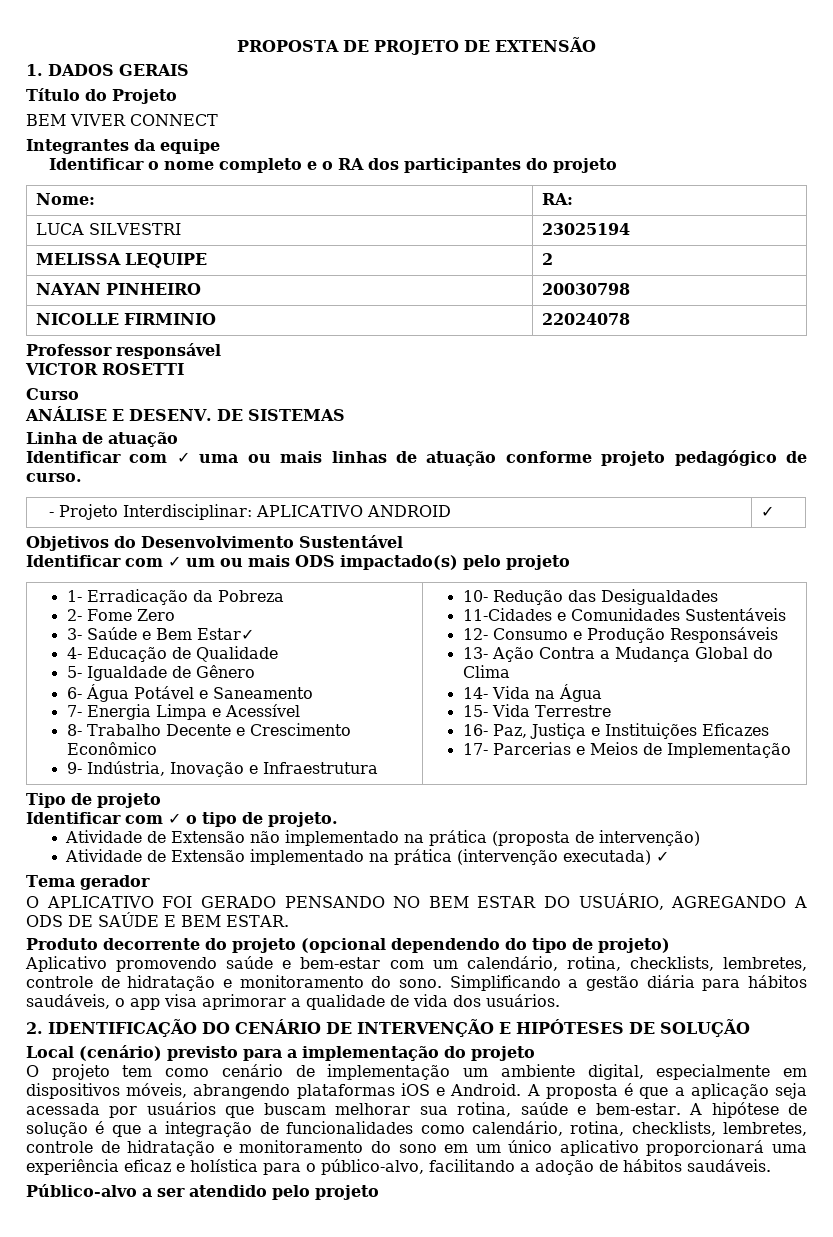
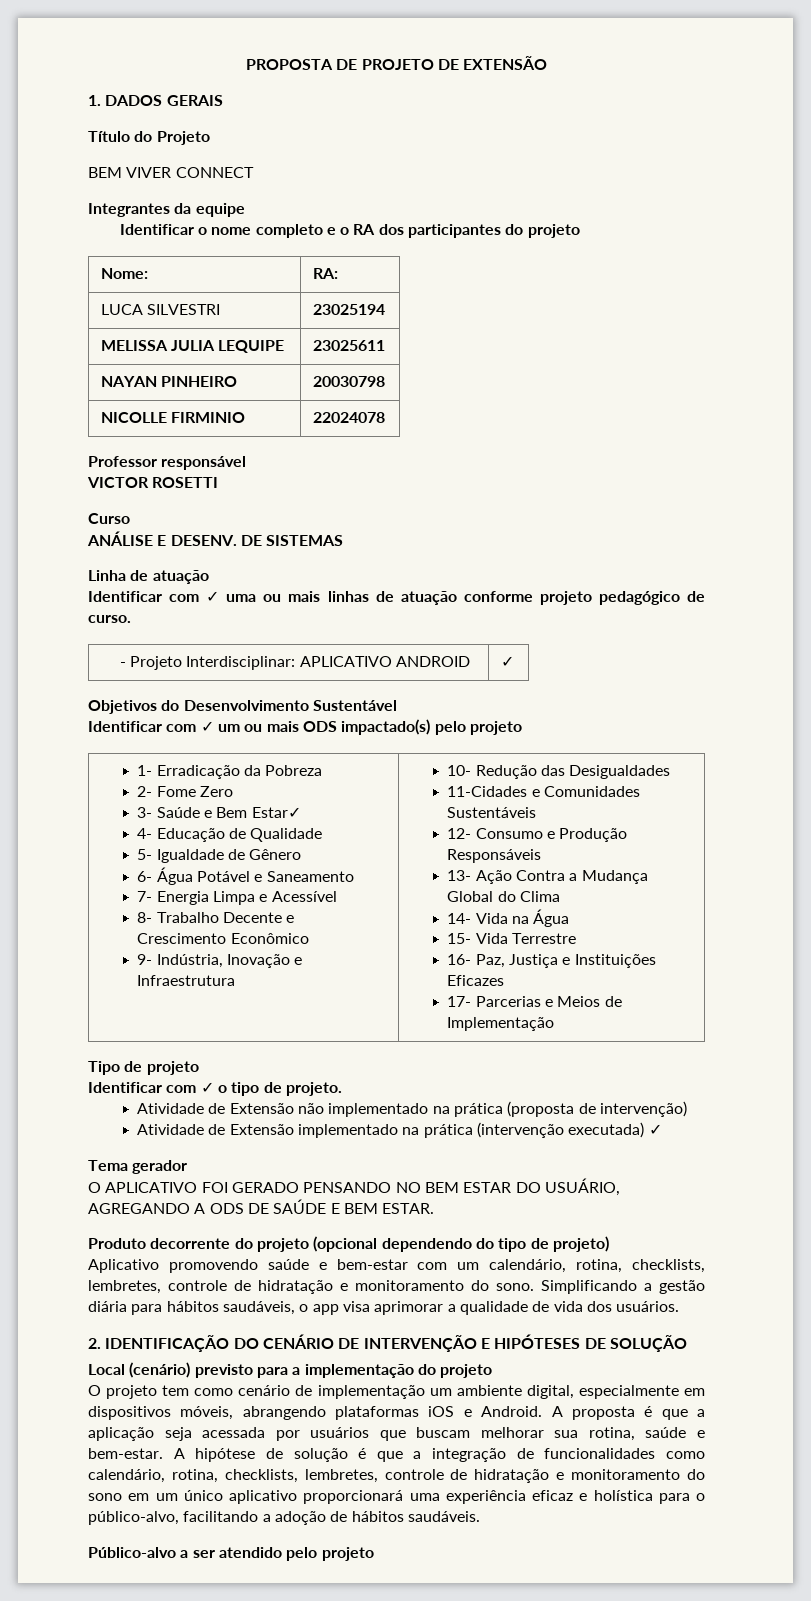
- MELISSA LEQUIPE | 2
+ MELISSA JULIA LEQUIPE | 23025611

